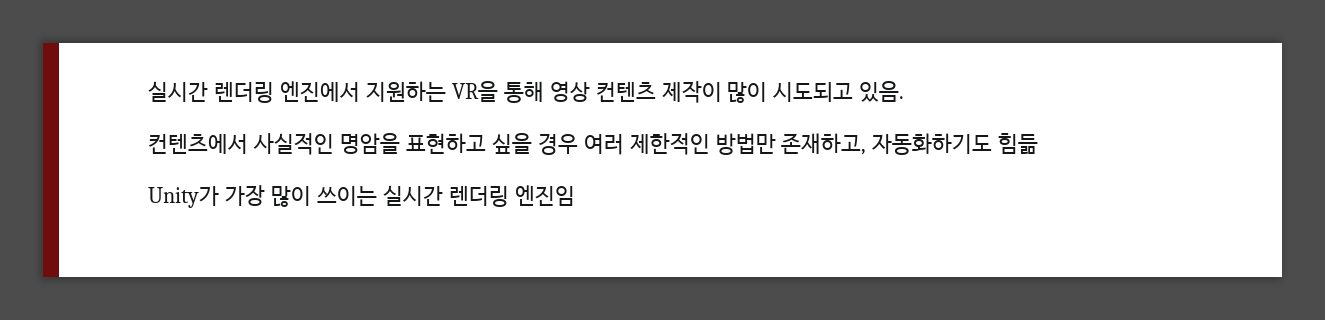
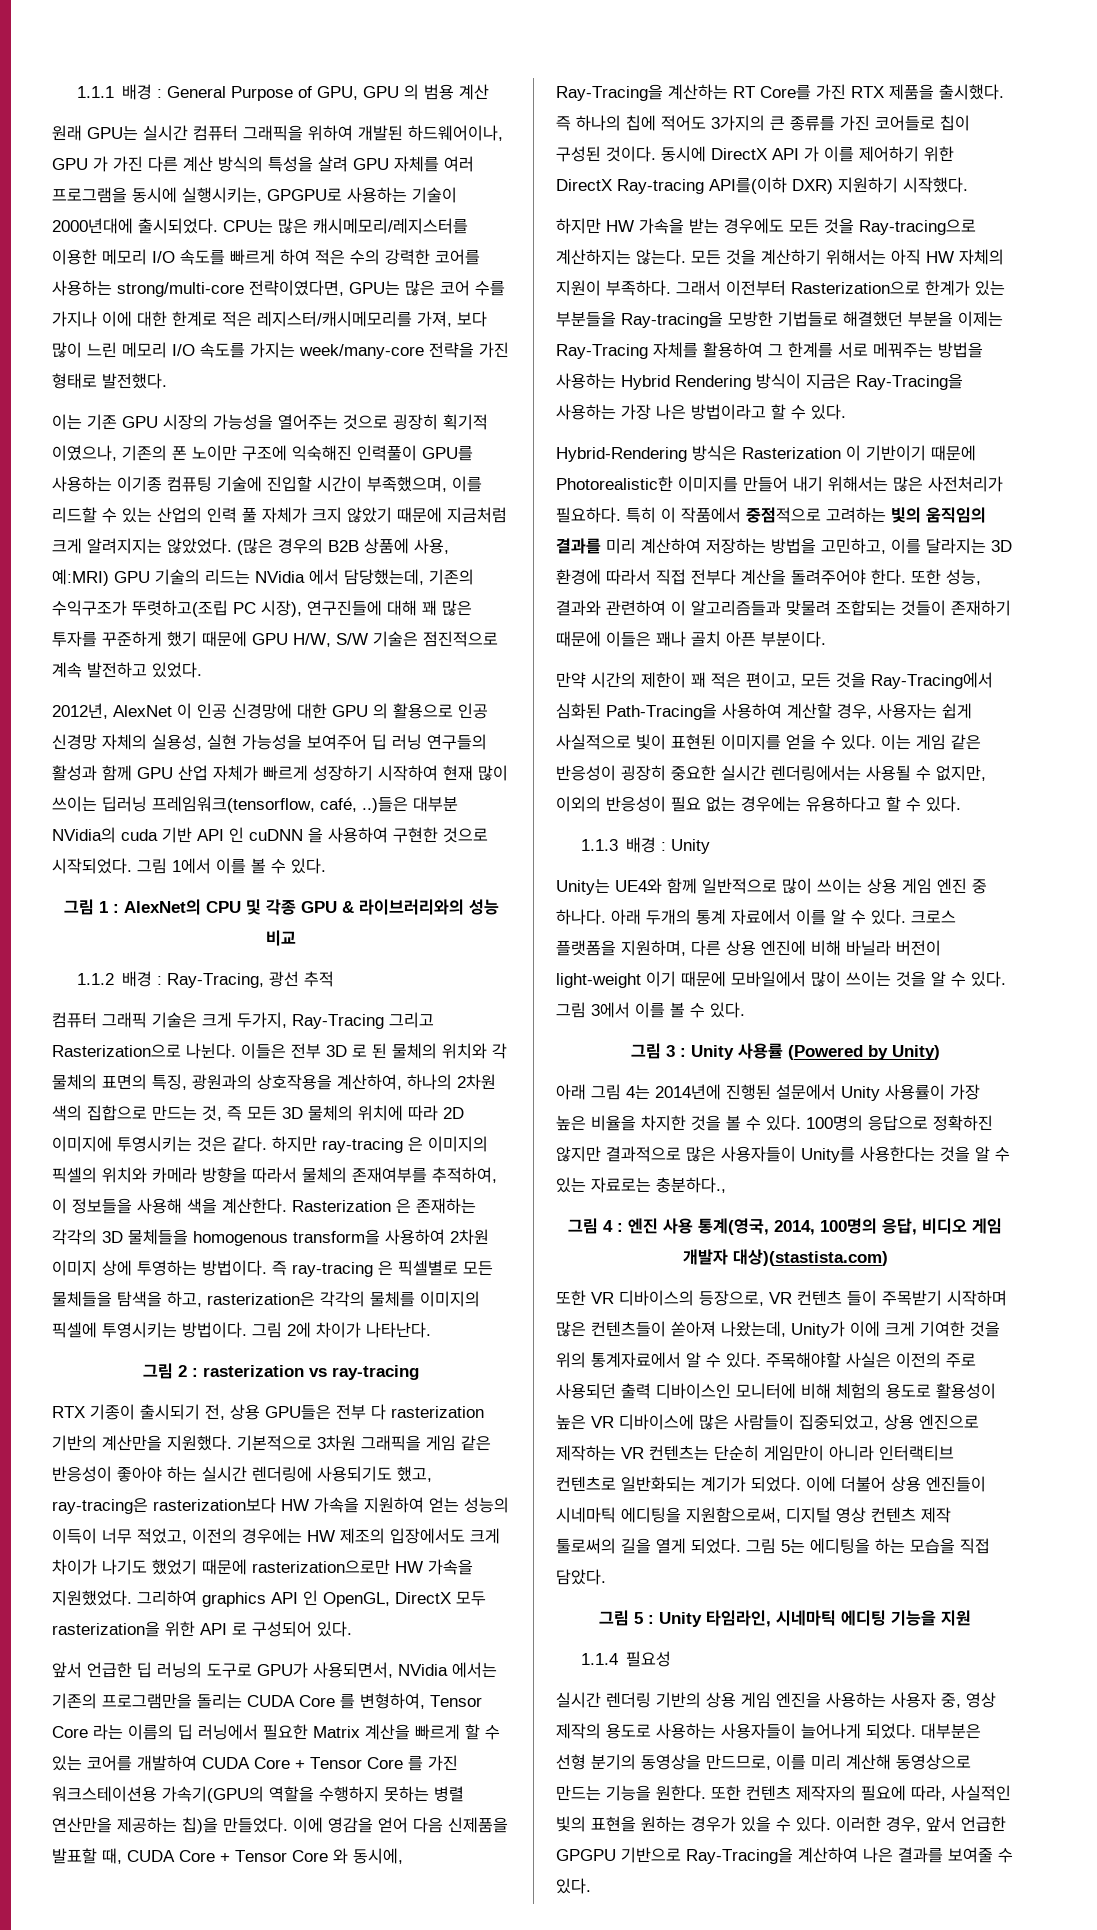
- 실시간 렌더링 엔진에서 지원하는 VR을 통해 영상 컨텐츠 제작이 많이 시도되고 있음.
- 컨텐츠에서 사실적인 명암을 표현하고 싶을 경우 여러 제한적인 방법만 존재하고, 자동화하기도 힘듦
- Unity가 가장 많이 쓰이는 실시간 렌더링 엔진임
+ 1.1.1 배경 : General Purpose of GPU, GPU 의 범용 계산
+ 원래 GPU는 실시간 컴퓨터 그래픽을 위하여 개발된 하드웨어이나, GPU 가 가진 다른 계산 방식의 특성을 살려 GPU 자체를 여러 프로그램을 동시에 실행시키는, GPGPU로 사용하는 기술이 2000년대에 출시되었다. CPU는 많은 캐시메모리/레지스터를 이용한 메모리 I/O 속도를 빠르게 하여 적은 수의 강력한 코어를 사용하는 strong/multi-core 전략이였다면, GPU는 많은 코어 수를 가지나 이에 대한 한계로 적은 레지스터/캐시메모리를 가져, 보다 많이 느린 메모리 I/O 속도를 가지는 week/many-core 전략을 가진 형태로 발전했다.
+ 이는 기존 GPU 시장의 가능성을 열어주는 것으로 굉장히 획기적 이였으나, 기존의 폰 노이만 구조에 익숙해진 인력풀이 GPU를 사용하는 이기종 컴퓨팅 기술에 진입할 시간이 부족했으며, 이를 리드할 수 있는 산업의 인력 풀 자체가 크지 않았기 때문에 지금처럼 크게 알려지지는 않았었다. (많은 경우의 B2B 상품에 사용, 예:MRI) GPU 기술의 리드는 NVidia 에서 담당했는데, 기존의 수익구조가 뚜렷하고(조립 PC 시장), 연구진들에 대해 꽤 많은 투자를 꾸준하게 했기 때문에 GPU H/W, S/W 기술은 점진적으로 계속 발전하고 있었다.
+ 2012년, AlexNet 이 인공 신경망에 대한 GPU 의 활용으로 인공 신경망 자체의 실용성, 실현 가능성을 보여주어 딥 러닝 연구들의 활성과 함께 GPU 산업 자체가 빠르게 성장하기 시작하여 현재 많이 쓰이는 딥러닝 프레임워크(tensorflow, café, ..)들은 대부분 NVidia의 cuda 기반 API 인 cuDNN 을 사용하여 구현한 것으로 시작되었다. 그림 1에서 이를 볼 수 있다.
+ 그림 1 : AlexNet의 CPU 및 각종 GPU & 라이브러리와의 성능 비교
+ 1.1.2 배경 : Ray-Tracing, 광선 추적
+ 컴퓨터 그래픽 기술은 크게 두가지, Ray-Tracing 그리고 Rasterization으로 나뉜다. 이들은 전부 3D 로 된 물체의 위치와 각 물체의 표면의 특징, 광원과의 상호작용을 계산하여, 하나의 2차원 색의 집합으로 만드는 것, 즉 모든 3D 물체의 위치에 따라 2D 이미지에 투영시키는 것은 같다. 하지만 ray-tracing 은 이미지의 픽셀의 위치와 카메라 방향을 따라서 물체의 존재여부를 추적하여, 이 정보들을 사용해 색을 계산한다. Rasterization 은 존재하는 각각의 3D 물체들을 homogenous transform을 사용하여 2차원 이미지 상에 투영하는 방법이다. 즉 ray-tracing 은 픽셀별로 모든 물체들을 탐색을 하고, rasterization은 각각의 물체를 이미지의 픽셀에 투영시키는 방법이다. 그림 2에 차이가 나타난다.
+ 그림 2 : rasterization vs ray-tracing
+ RTX 기종이 출시되기 전, 상용 GPU들은 전부 다 rasterization 기반의 계산만을 지원했다. 기본적으로 3차원 그래픽을 게임 같은 반응성이 좋아야 하는 실시간 렌더링에 사용되기도 했고, ray-tracing은 rasterization보다 HW 가속을 지원하여 얻는 성능의 이득이 너무 적었고, 이전의 경우에는 HW 제조의 입장에서도 크게 차이가 나기도 했었기 때문에 rasterization으로만 HW 가속을 지원했었다. 그리하여 graphics API 인 OpenGL, DirectX 모두 rasterization을 위한 API 로 구성되어 있다.
+ 앞서 언급한 딥 러닝의 도구로 GPU가 사용되면서, NVidia 에서는 기존의 프로그램만을 돌리는 CUDA Core 를 변형하여, Tensor Core 라는 이름의 딥 러닝에서 필요한 Matrix 계산을 빠르게 할 수 있는 코어를 개발하여 CUDA Core + Tensor Core 를 가진 워크스테이션용 가속기(GPU의 역할을 수행하지 못하는 병렬 연산만을 제공하는 칩)을 만들었다. 이에 영감을 얻어 다음 신제품을 발표할 때, CUDA Core + Tensor Core 와 동시에, Ray-Tracing을 계산하는 RT Core를 가진 RTX 제품을 출시했다. 즉 하나의 칩에 적어도 3가지의 큰 종류를 가진 코어들로 칩이 구성된 것이다. 동시에 DirectX API 가 이를 제어하기 위한 DirectX Ray-tracing API를(이하 DXR) 지원하기 시작했다.
+ 하지만 HW 가속을 받는 경우에도 모든 것을 Ray-tracing으로 계산하지는 않는다. 모든 것을 계산하기 위해서는 아직 HW 자체의 지원이 부족하다. 그래서 이전부터 Rasterization으로 한계가 있는 부분들을 Ray-tracing을 모방한 기법들로 해결했던 부분을 이제는 Ray-Tracing 자체를 활용하여 그 한계를 서로 메꿔주는 방법을 사용하는 Hybrid Rendering 방식이 지금은 Ray-Tracing을 사용하는 가장 나은 방법이라고 할 수 있다.
+ Hybrid-Rendering 방식은 Rasterization 이 기반이기 때문에 Photorealistic한 이미지를 만들어 내기 위해서는 많은 사전처리가 필요하다. 특히 이 작품에서 중점적으로 고려하는 빛의 움직임의 결과를 미리 계산하여 저장하는 방법을 고민하고, 이를 달라지는 3D 환경에 따라서 직접 전부다 계산을 돌려주어야 한다. 또한 성능, 결과와 관련하여 이 알고리즘들과 맞물려 조합되는 것들이 존재하기 때문에 이들은 꽤나 골치 아픈 부분이다.
+ 만약 시간의 제한이 꽤 적은 편이고, 모든 것을 Ray-Tracing에서 심화된 Path-Tracing을 사용하여 계산할 경우, 사용자는 쉽게 사실적으로 빛이 표현된 이미지를 얻을 수 있다. 이는 게임 같은 반응성이 굉장히 중요한 실시간 렌더링에서는 사용될 수 없지만, 이외의 반응성이 필요 없는 경우에는 유용하다고 할 수 있다.
+ 1.1.3 배경 : Unity
+ Unity는 UE4와 함께 일반적으로 많이 쓰이는 상용 게임 엔진 중 하나다. 아래 두개의 통계 자료에서 이를 알 수 있다. 크로스 플랫폼을 지원하며, 다른 상용 엔진에 비해 바닐라 버전이 light-weight 이기 때문에 모바일에서 많이 쓰이는 것을 알 수 있다. 그림 3에서 이를 볼 수 있다.
+ 그림 3 : Unity 사용률 (Powered by Unity)
+ 아래 그림 4는 2014년에 진행된 설문에서 Unity 사용률이 가장 높은 비율을 차지한 것을 볼 수 있다. 100명의 응답으로 정확하진 않지만 결과적으로 많은 사용자들이 Unity를 사용한다는 것을 알 수 있는 자료로는 충분하다.,
+ 그림 4 : 엔진 사용 통계(영국, 2014, 100명의 응답, 비디오 게임 개발자 대상)(stastista.com)
+ 또한 VR 디바이스의 등장으로, VR 컨텐츠 들이 주목받기 시작하며 많은 컨텐츠들이 쏟아져 나왔는데, Unity가 이에 크게 기여한 것을 위의 통계자료에서 알 수 있다. 주목해야할 사실은 이전의 주로 사용되던 출력 디바이스인 모니터에 비해 체험의 용도로 활용성이 높은 VR 디바이스에 많은 사람들이 집중되었고, 상용 엔진으로 제작하는 VR 컨텐츠는 단순히 게임만이 아니라 인터랙티브 컨텐츠로 일반화되는 계기가 되었다. 이에 더불어 상용 엔진들이 시네마틱 에디팅을 지원함으로써, 디지털 영상 컨텐츠 제작 툴로써의 길을 열게 되었다. 그림 5는 에디팅을 하는 모습을 직접 담았다.
+ 그림 5 : Unity 타임라인, 시네마틱 에디팅 기능을 지원
+ 1.1.4 필요성
+ 실시간 렌더링 기반의 상용 게임 엔진을 사용하는 사용자 중, 영상 제작의 용도로 사용하는 사용자들이 늘어나게 되었다. 대부분은 선형 분기의 동영상을 만드므로, 이를 미리 계산해 동영상으로 만드는 기능을 원한다. 또한 컨텐츠 제작자의 필요에 따라, 사실적인 빛의 표현을 원하는 경우가 있을 수 있다. 이러한 경우, 앞서 언급한 GPGPU 기반으로 Ray-Tracing을 계산하여 나은 결과를 보여줄 수 있다.

